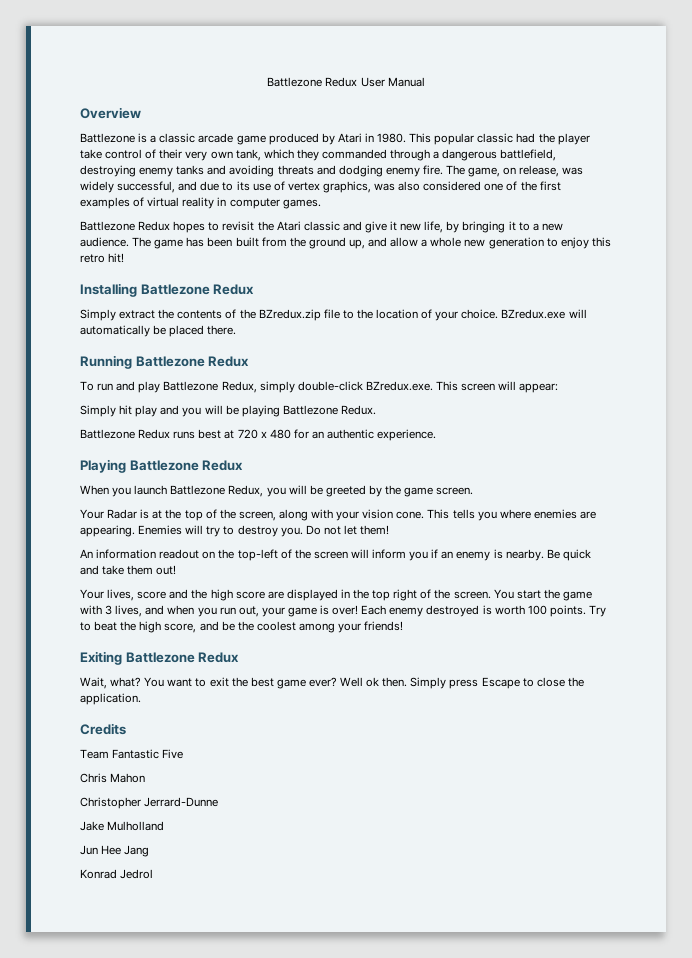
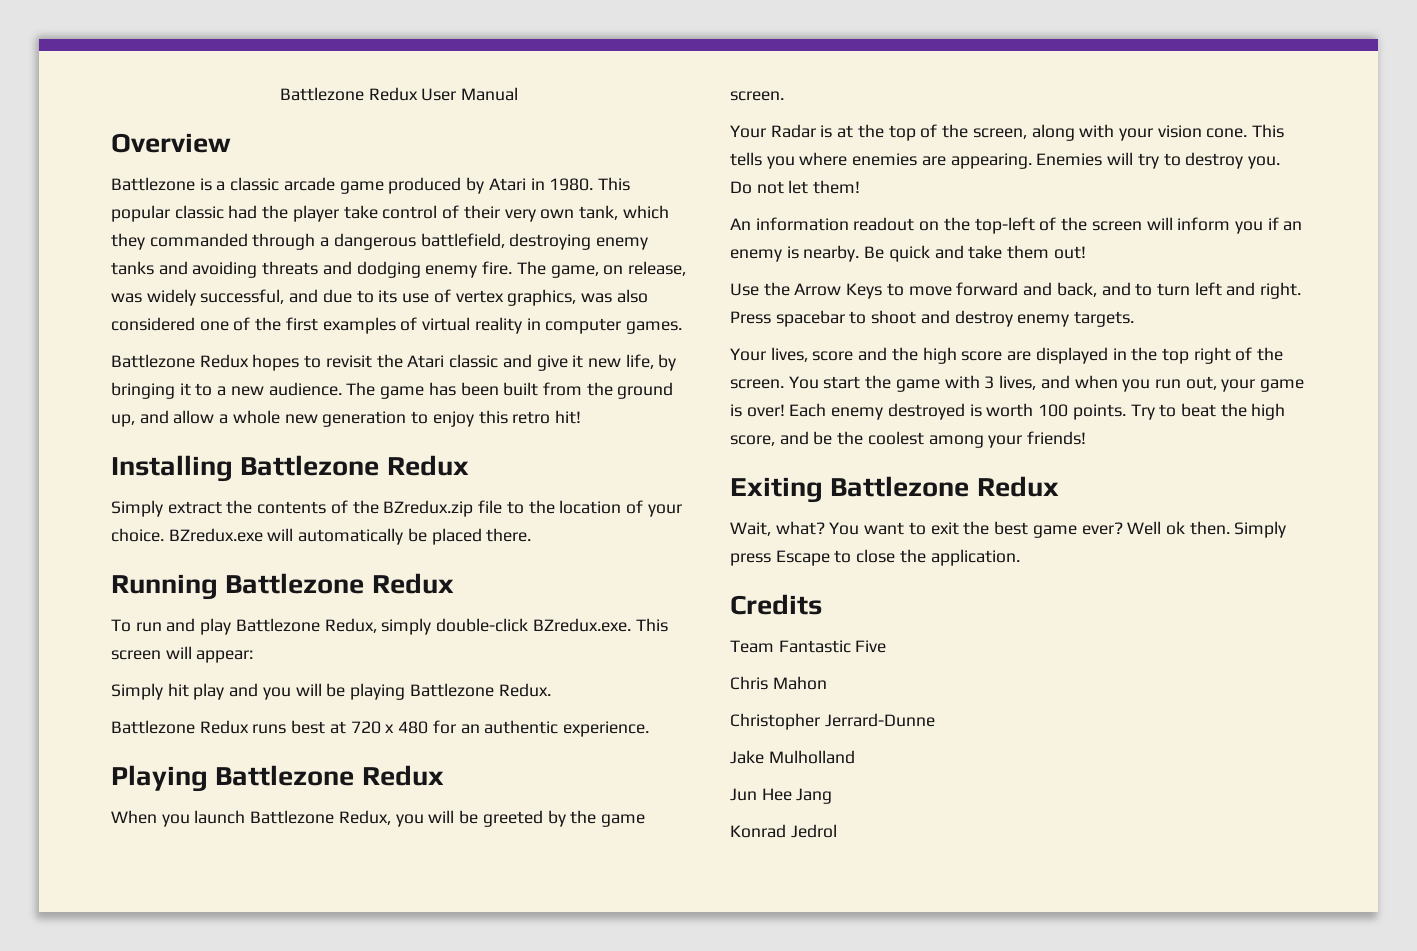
+ Use the Arrow Keys to move forward and back, and to turn left and right. Press spacebar to shoot and destroy enemy targets.

